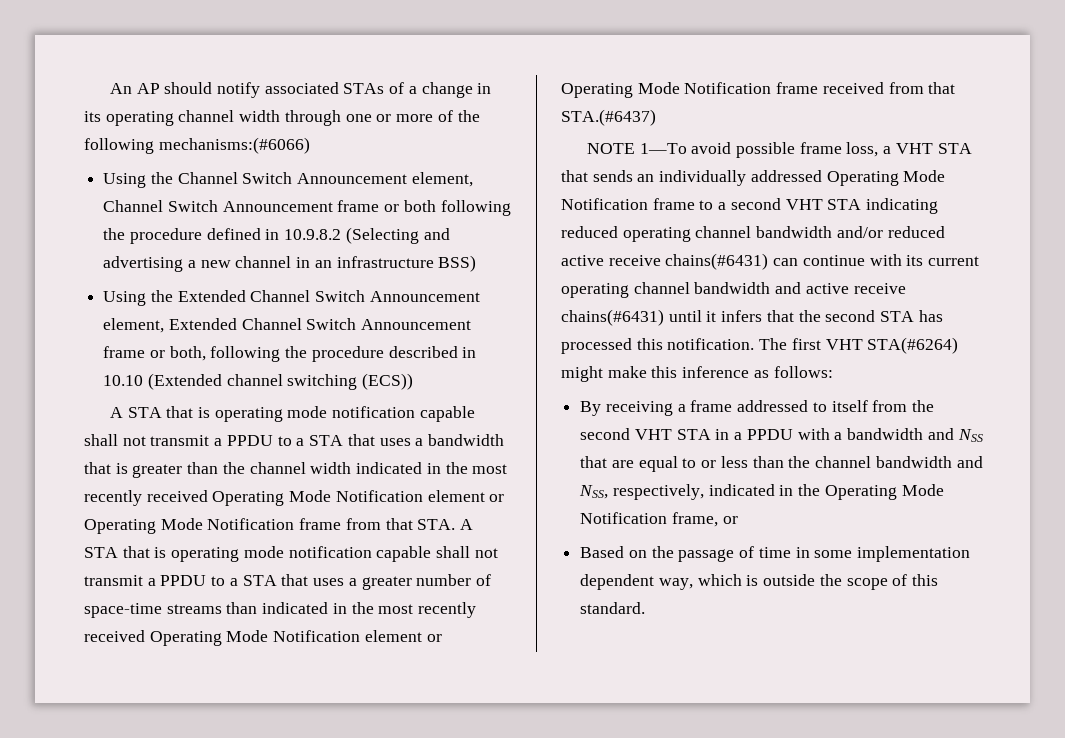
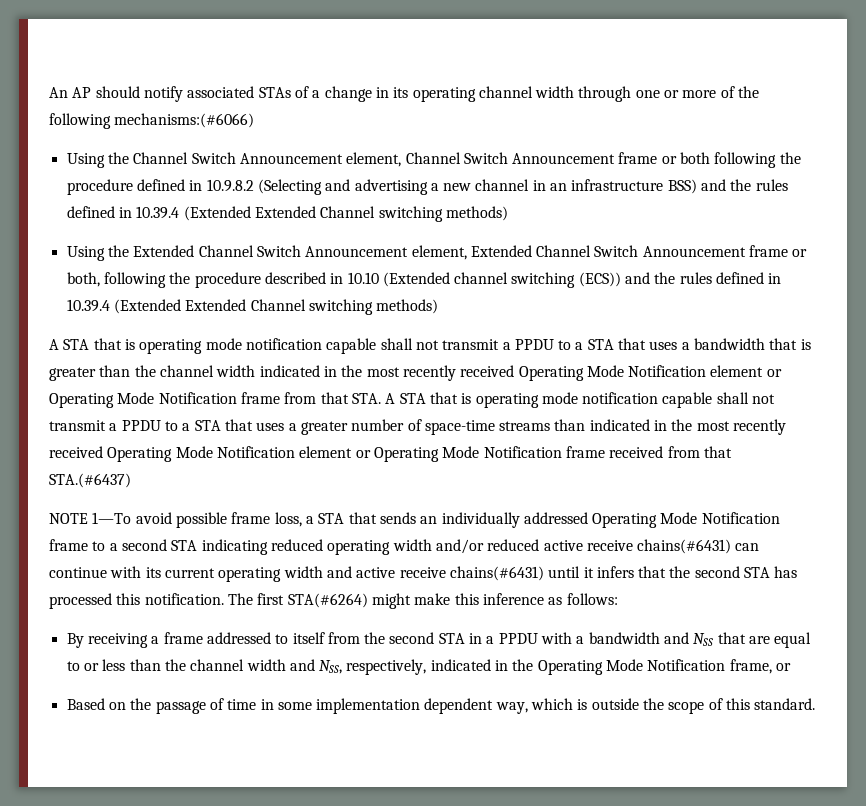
- Using the Channel Switch Announcement element, Channel Switch Announcement frame or both following the procedure defined in 10.9.8.2 (Selecting and advertising a new channel in an infrastructure BSS)
+ Using the Channel Switch Announcement element, Channel Switch Announcement frame or both following the procedure defined in 10.9.8.2 (Selecting and advertising a new channel in an infrastructure BSS) and the rules defined in 10.39.4 (Extended Extended Channel switching methods)
- Using the Extended Channel Switch Announcement element, Extended Channel Switch Announcement frame or both, following the procedure described in 10.10 (Extended channel switching (ECS))
+ Using the Extended Channel Switch Announcement element, Extended Channel Switch Announcement frame or both, following the procedure described in 10.10 (Extended channel switching (ECS)) and the rules defined in 10.39.4 (Extended Extended Channel switching methods)
- NOTE 1—To avoid possible frame loss, a VHT STA that sends an individually addressed Operating Mode Notification frame to a second VHT STA indicating reduced operating channel bandwidth and/or reduced active receive chains(#6431) can continue with its current operating channel bandwidth and active receive chains(#6431) until it infers that the second STA has processed this notification.
+ NOTE 1—To avoid possible frame loss, a STA that sends an individually addressed Operating Mode Notification frame to a second STA indicating reduced operating width and/or reduced active receive chains(#6431) can continue with its current operating width and active receive chains(#6431) until it infers that the second STA has processed this notification.
- The first VHT STA(#6264) might make this inference as follows:
+ The first STA(#6264) might make this inference as follows:
- By receiving a frame addressed to itself from the second VHT STA in a PPDU with a bandwidth and NSS that are equal to or less than the channel bandwidth and NSS, respectively, indicated in the Operating Mode Notification frame, or
+ By receiving a frame addressed to itself from the second STA in a PPDU with a bandwidth and NSS that are equal to or less than the channel width and NSS, respectively, indicated in the Operating Mode Notification frame, or

